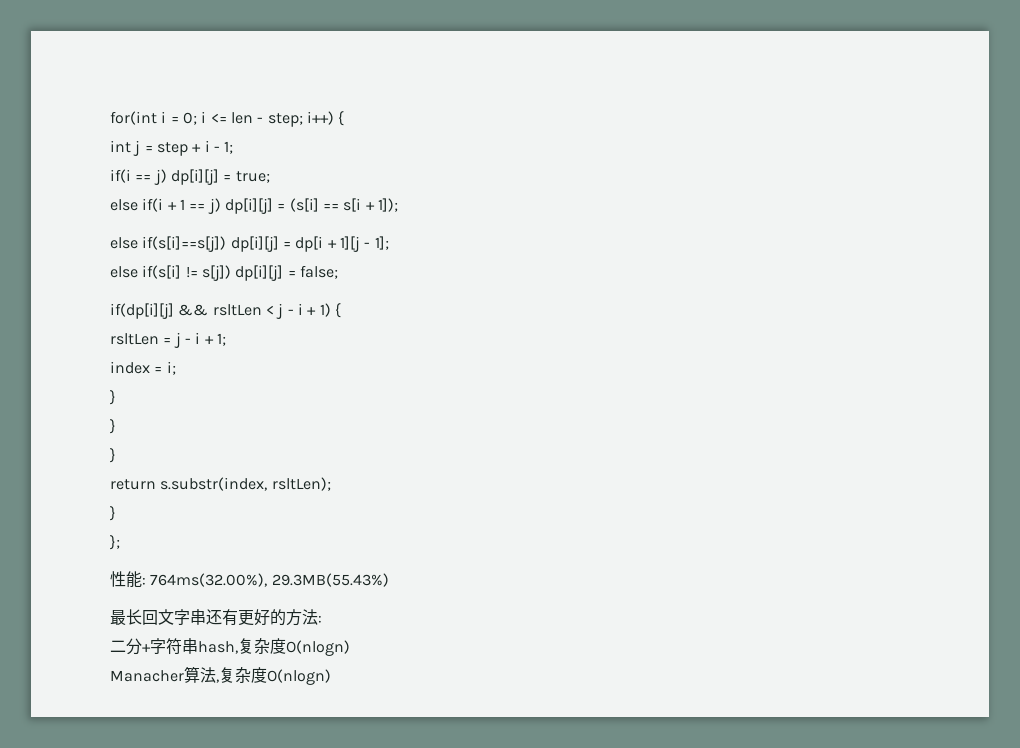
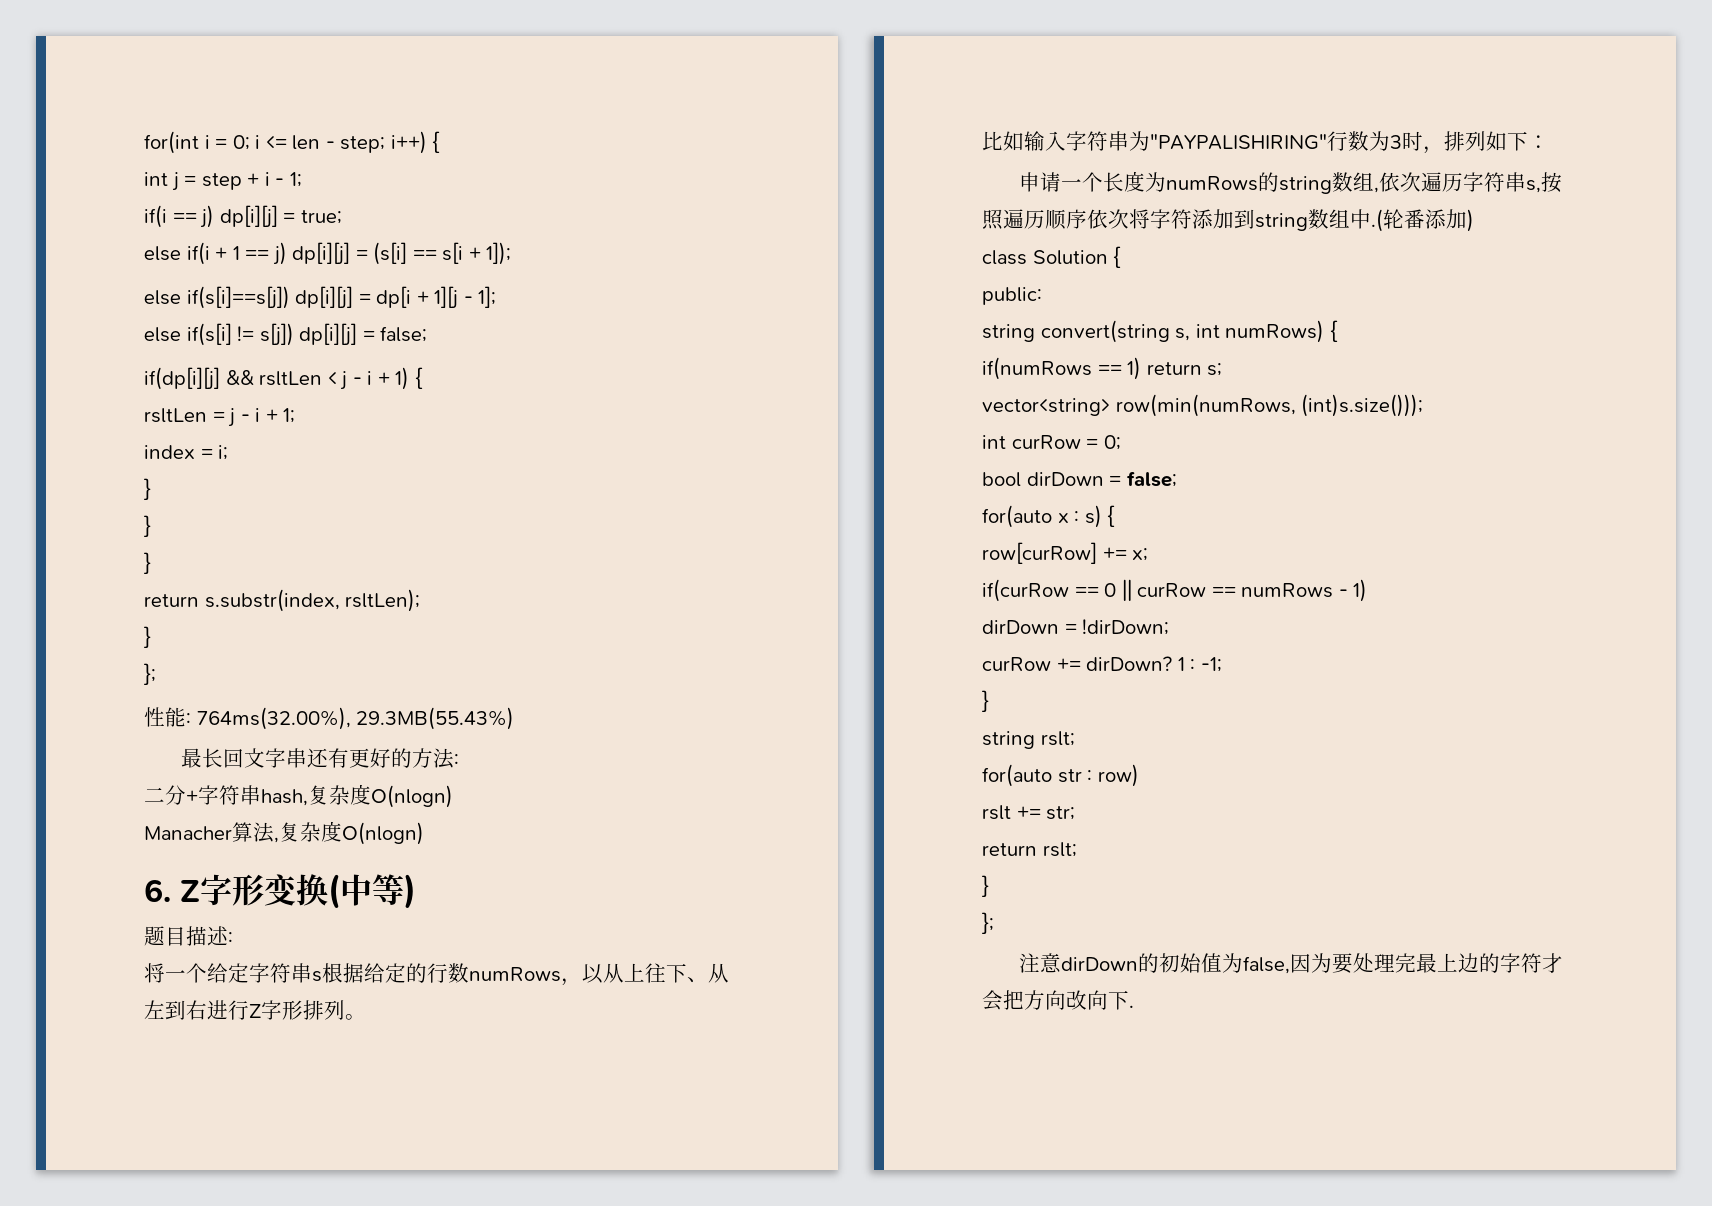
+ 6. Z字形变换(中等)
+ 题目描述:
+ 将一个给定字符串s根据给定的行数numRows，以从上往下、从左到右进行Z字形排列。
+ 比如输入字符串为"PAYPALISHIRING"行数为3时，排列如下：
+ 申请一个长度为numRows的string数组,依次遍历字符串s,按照遍历顺序依次将字符添加到string数组中.(轮番添加)
+ class Solution {
+ public:
+ string convert(string s, int numRows) {
+ if(numRows == 1) return s;
+ vector<string> row(min(numRows, (int)s.size()));
+ int curRow = 0;
+ bool dirDown = false;
+ for(auto x : s) {
+ row[curRow] += x;
+ if(curRow == 0 || curRow == numRows - 1)
+ dirDown = !dirDown;
+ curRow += dirDown? 1 : -1;
+ }
+ string rslt;
+ for(auto str : row)
+ rslt += str;
+ return rslt;
+ }
+ };
+ 注意dirDown的初始值为false,因为要处理完最上边的字符才会把方向改向下.

